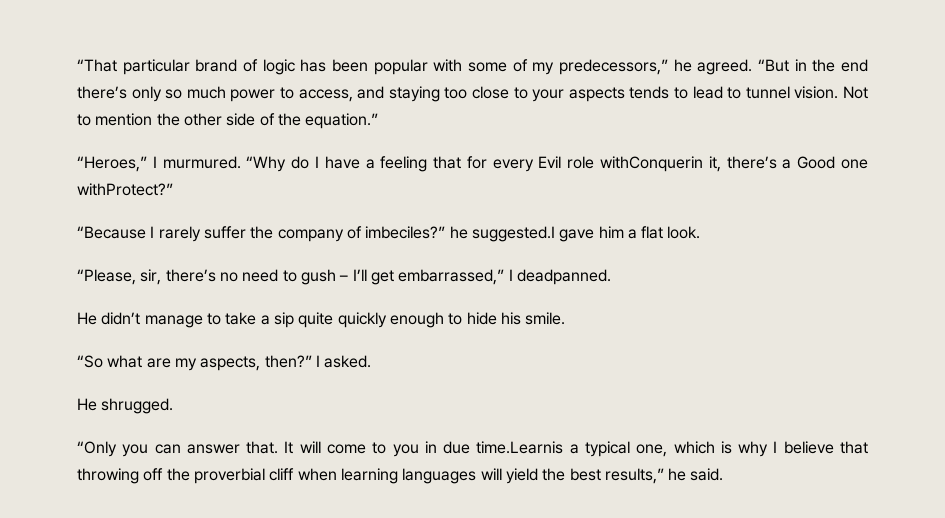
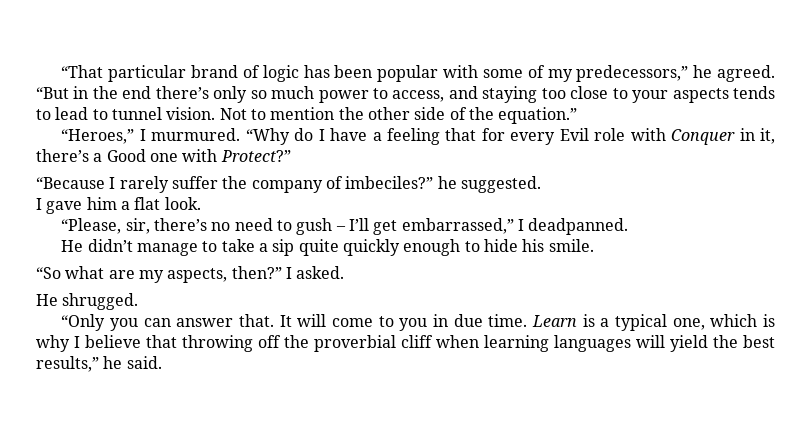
- “Why do I have a feeling that for every Evil role withConquerin it, there’s a Good one withProtect?”
+ “Why do I have a feeling that for every Evil role with Conquer in it, there’s a Good one with Protect?”
- “Because I rarely suffer the company of imbeciles?” he suggested.I gave him a flat look.
+ “Because I rarely suffer the company of imbeciles?” he suggested.
+ I gave him a flat look.
- It will come to you in due time.Learnis a typical one, which is why I believe that throwing off the proverbial cliff when learning languages will yield the best results,” he said.
+ It will come to you in due time. Learn is a typical one, which is why I believe that throwing off the proverbial cliff when learning languages will yield the best results,” he said.

